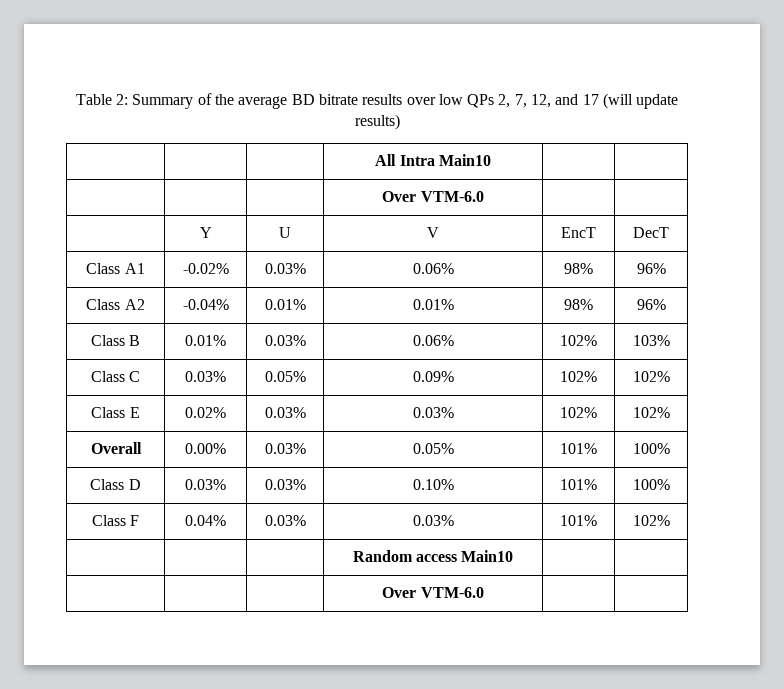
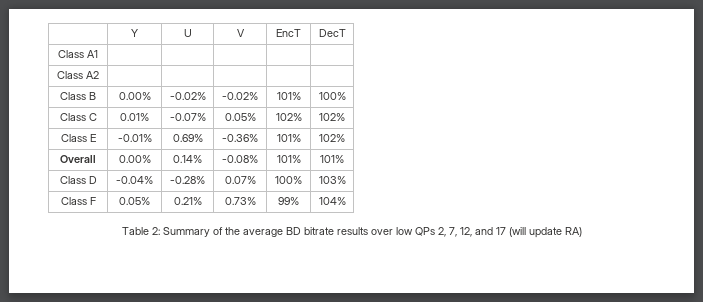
+ | Y | U | V | EncT | DecT
+ Class A1 | | | | |
+ Class A2 | | | | |
+ Class B | 0.00% | -0.02% | -0.02% | 101% | 100%
+ Class C | 0.01% | -0.07% | 0.05% | 102% | 102%
+ Class E | -0.01% | 0.69% | -0.36% | 101% | 102%
+ Overall | 0.00% | 0.14% | -0.08% | 101% | 101%
+ Class D | -0.04% | -0.28% | 0.07% | 100% | 103%
+ Class F | 0.05% | 0.21% | 0.73% | 99% | 104%
- Table 2: Summary of the average BD bitrate results over low QPs 2, 7, 12, and 17 (will update results)
- | | | All Intra Main10 | |
- | | | Over VTM-6.0 | |
- | Y | U | V | EncT | DecT
- Class A1 | -0.02% | 0.03% | 0.06% | 98% | 96%
- Class A2 | -0.04% | 0.01% | 0.01% | 98% | 96%
- Class B | 0.01% | 0.03% | 0.06% | 102% | 103%
- Class C | 0.03% | 0.05% | 0.09% | 102% | 102%
- Class E | 0.02% | 0.03% | 0.03% | 102% | 102%
- Overall | 0.00% | 0.03% | 0.05% | 101% | 100%
- Class D | 0.03% | 0.03% | 0.10% | 101% | 100%
- Class F | 0.04% | 0.03% | 0.03% | 101% | 102%
- | | | Random access Main10 | |
- | | | Over VTM-6.0 | |
+ Table 2: Summary of the average BD bitrate results over low QPs 2, 7, 12, and 17 (will update RA)

